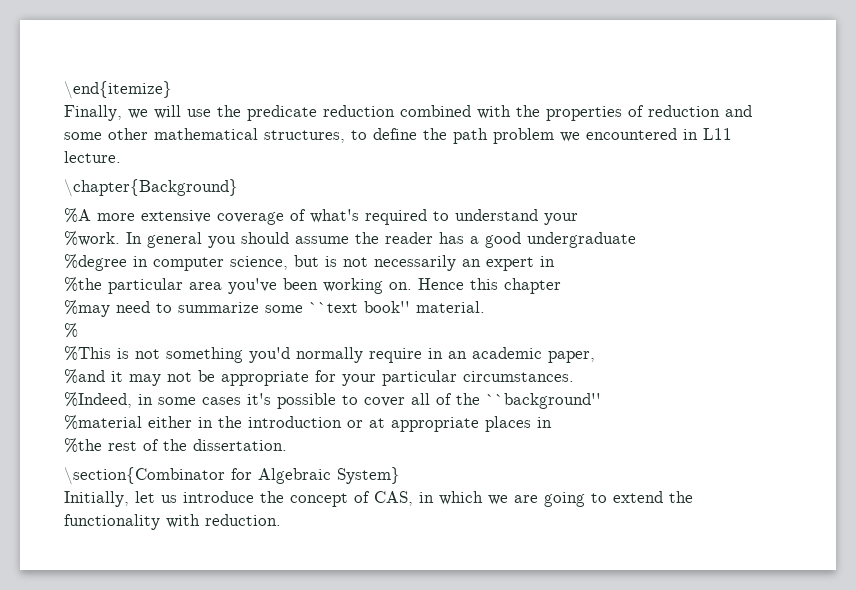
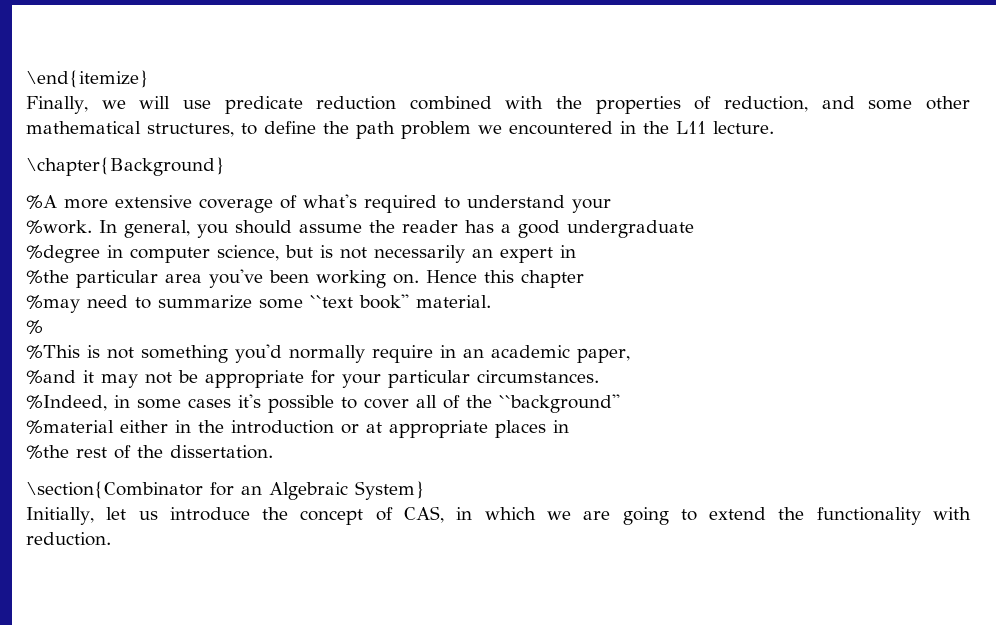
- Finally, we will use the predicate reduction combined with the properties of reduction and some other mathematical structures, to define the path problem we encountered in L11 lecture.
+ Finally, we will use predicate reduction combined with the properties of reduction, and some other mathematical structures, to define the path problem we encountered in the L11 lecture.
- In general you should assume the reader has a good undergraduate
+ In general, you should assume the reader has a good undergraduate
- \section{Combinator for Algebraic System}
+ \section{Combinator for an Algebraic System}

